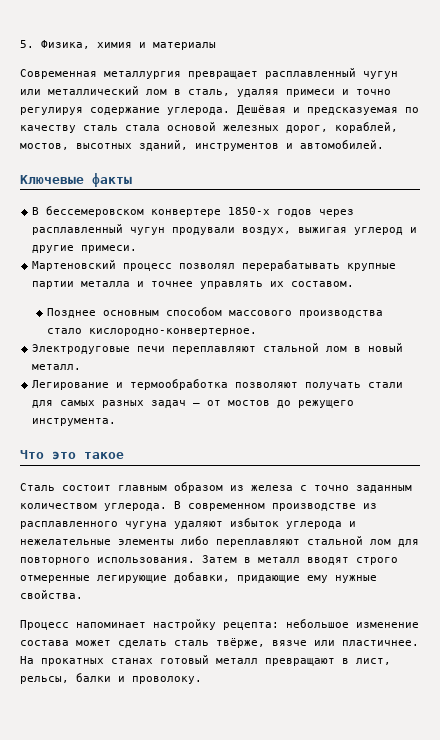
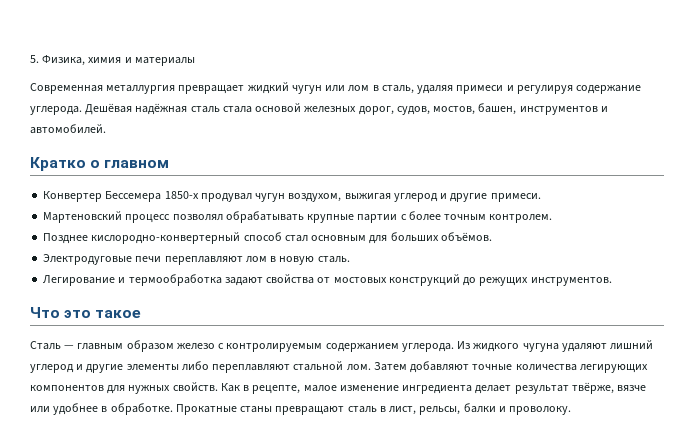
- Современная металлургия превращает расплавленный чугун или металлический лом в сталь, удаляя примеси и точно регулируя содержание углерода.
+ Современная металлургия превращает жидкий чугун или лом в сталь, удаляя примеси и регулируя содержание углерода.
- Дешёвая и предсказуемая по качеству сталь стала основой железных дорог, кораблей, мостов, высотных зданий, инструментов и автомобилей.
+ Дешёвая надёжная сталь стала основой железных дорог, судов, мостов, башен, инструментов и автомобилей.
- Ключевые факты
- В бессемеровском конвертере 1850-х годов через расплавленный чугун продували воздух, выжигая углерод и другие примеси.
+ Кратко о главном
+ Конвертер Бессемера 1850-х продувал чугун воздухом, выжигая углерод и другие примеси.
- Мартеновский процесс позволял перерабатывать крупные партии металла и точнее управлять их составом.
- Позднее основным способом массового производства стало кислородно-конвертерное.
+ Мартеновский процесс позволял обрабатывать крупные партии с более точным контролем.
+ Позднее кислородно-конвертерный способ стал основным для больших объёмов.
- Электродуговые печи переплавляют стальной лом в новый металл.
+ Электродуговые печи переплавляют лом в новую сталь.
- Легирование и термообработка позволяют получать стали для самых разных задач — от мостов до режущего инструмента.
+ Легирование и термообработка задают свойства от мостовых конструкций до режущих инструментов.
- Сталь состоит главным образом из железа с точно заданным количеством углерода. В современном производстве из расплавленного чугуна удаляют избыток углерода и нежелательные элементы либо переплавляют стальной лом для повторного использования. Затем в металл вводят строго отмеренные легирующие добавки, придающие ему нужные свойства.
- Процесс напоминает настройку рецепта: небольшое изменение состава может сделать сталь твёрже, вязче или пластичнее. На прокатных станах готовый металл превращают в лист, рельсы, балки и проволоку.
+ Сталь — главным образом железо с контролируемым содержанием углерода. Из жидкого чугуна удаляют лишний углерод и другие элементы либо переплавляют стальной лом. Затем добавляют точные количества легирующих компонентов для нужных свойств. Как в рецепте, малое изменение ингредиента делает результат твёрже, вязче или удобнее в обработке. Прокатные станы превращают сталь в лист, рельсы, балки и проволоку.

